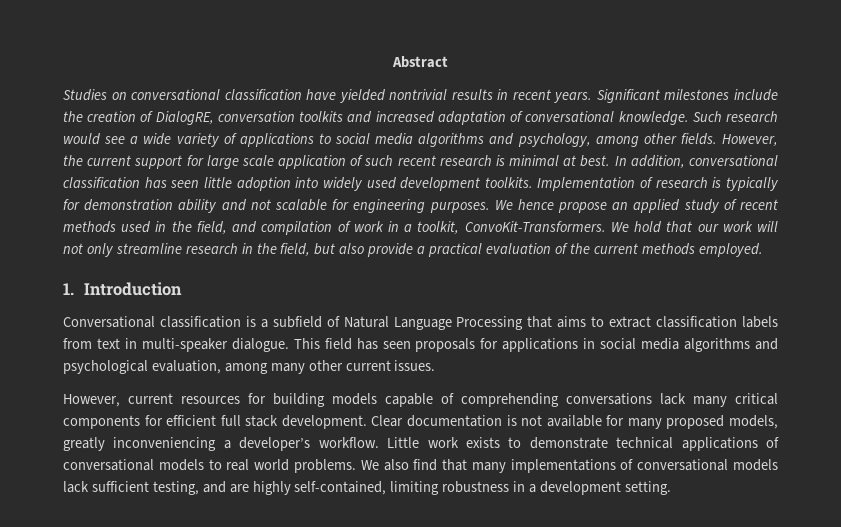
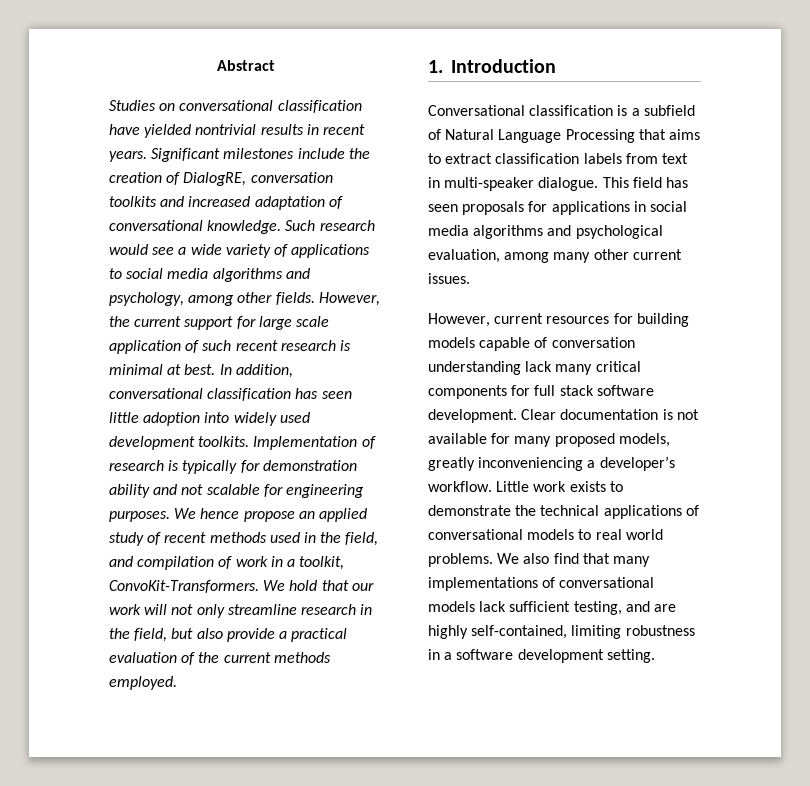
- However, current resources for building models capable of comprehending conversations lack many critical components for efficient full stack development.
+ However, current resources for building models capable of conversation understanding lack many critical components for full stack software development.
- Little work exists to demonstrate technical applications of conversational models to real world problems.
+ Little work exists to demonstrate the technical applications of conversational models to real world problems.
- We also find that many implementations of conversational models lack sufficient testing, and are highly self-contained, limiting robustness in a development setting.
+ We also find that many implementations of conversational models lack sufficient testing, and are highly self-contained, limiting robustness in a software development setting.

